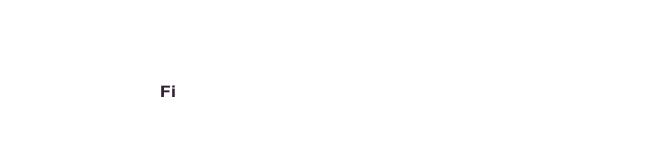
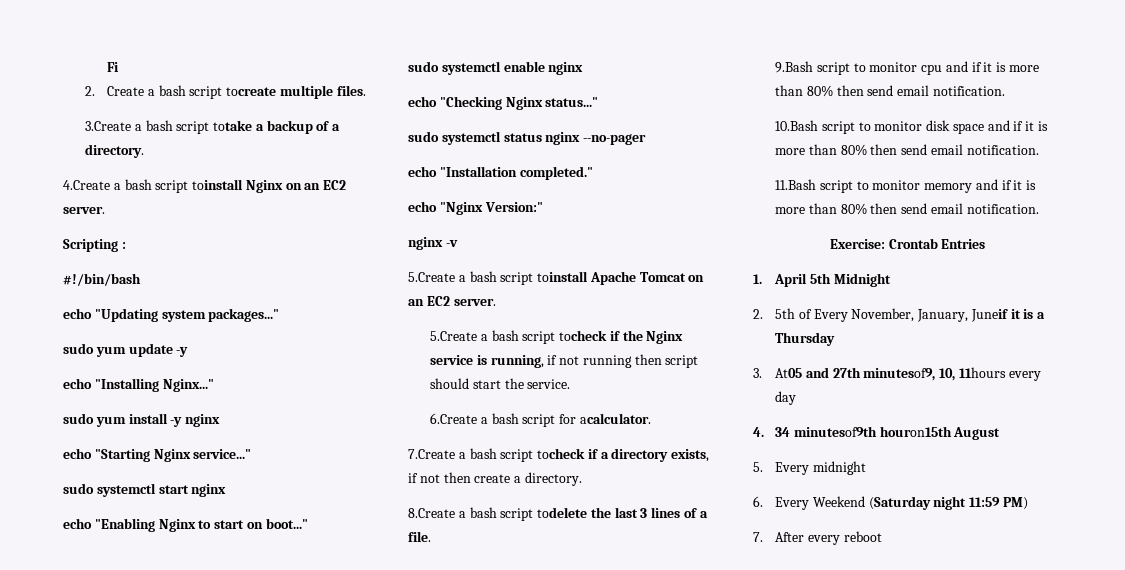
+ 2. Create a bash script tocreate multiple files.
+ 3.Create a bash script totake a backup of a directory.
+ 4.Create a bash script toinstall Nginx on an EC2 server.
+ Scripting :
+ #!/bin/bash
+ echo "Updating system packages..."
+ sudo yum update -y
+ echo "Installing Nginx..."
+ sudo yum install -y nginx
+ echo "Starting Nginx service..."
+ sudo systemctl start nginx
+ echo "Enabling Nginx to start on boot..."
+ sudo systemctl enable nginx
+ echo "Checking Nginx status..."
+ sudo systemctl status nginx --no-pager
+ echo "Installation completed."
+ echo "Nginx Version:"
+ nginx -v
+ 5.Create a bash script toinstall Apache Tomcat on an EC2 server.
+ 5.Create a bash script tocheck if the Nginx service is running, if not running then script should start the service.
+ 6.Create a bash script for acalculator.
+ 7.Create a bash script tocheck if a directory exists, if not then create a directory.
+ 8.Create a bash script todelete the last 3 lines of a file.
+ 9.Bash script to monitor cpu and if it is more than 80% then send email notification.
+ 10.Bash script to monitor disk space and if it is more than 80% then send email notification.
+ 11.Bash script to monitor memory and if it is more than 80% then send email notification.
+ Exercise: Crontab Entries
+ 1. April 5th Midnight
+ 2. 5th of Every November, January, Juneif it is a Thursday
+ 3. At05 and 27th minutesof9, 10, 11hours every day
+ 4. 34 minutesof9th houron15th August
+ 5. Every midnight
+ 6. Every Weekend (Saturday night 11:59 PM)
+ 7. After every reboot

